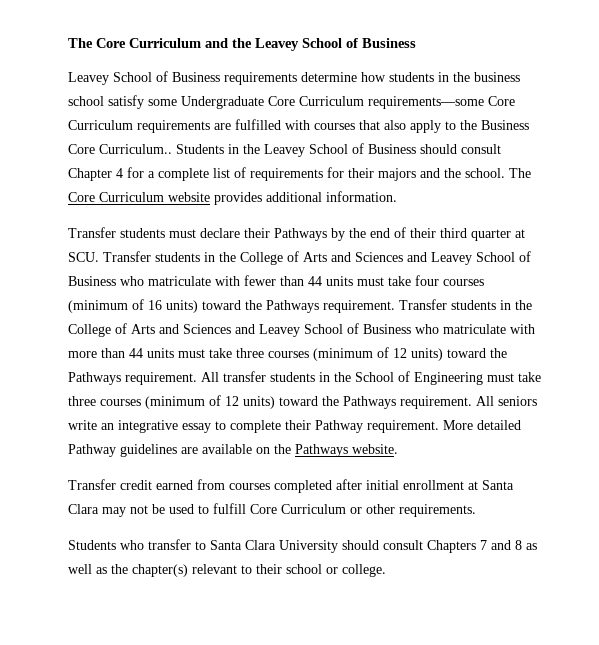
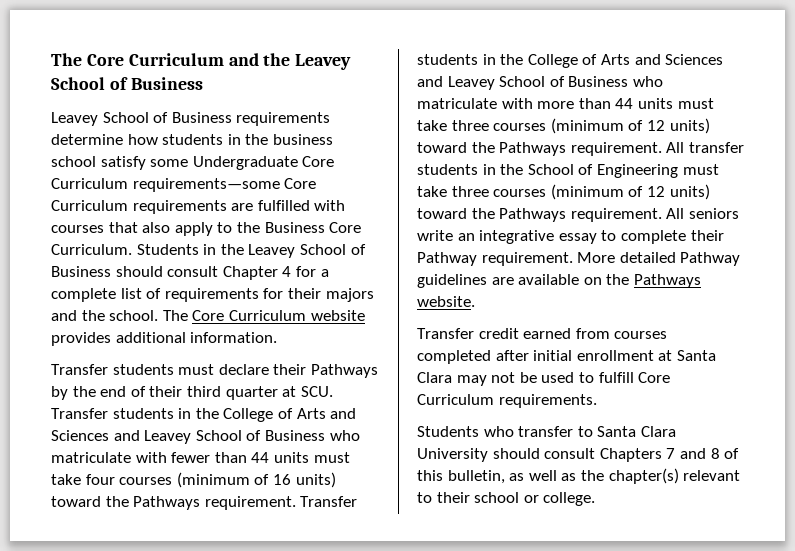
- Leavey School of Business requirements determine how students in the business school satisfy some Undergraduate Core Curriculum requirements—some Core Curriculum requirements are fulfilled with courses that also apply to the Business Core Curriculum..
+ Leavey School of Business requirements determine how students in the business school satisfy some Undergraduate Core Curriculum requirements—some Core Curriculum requirements are fulfilled with courses that also apply to the Business Core Curriculum.
- Transfer credit earned from courses completed after initial enrollment at Santa Clara may not be used to fulfill Core Curriculum or other requirements.
+ Transfer credit earned from courses completed after initial enrollment at Santa Clara may not be used to fulfill Core Curriculum requirements.
- Students who transfer to Santa Clara University should consult Chapters 7 and 8 as well as the chapter(s) relevant to their school or college.
+ Students who transfer to Santa Clara University should consult Chapters 7 and 8 of this bulletin, as well as the chapter(s) relevant to their school or college.

